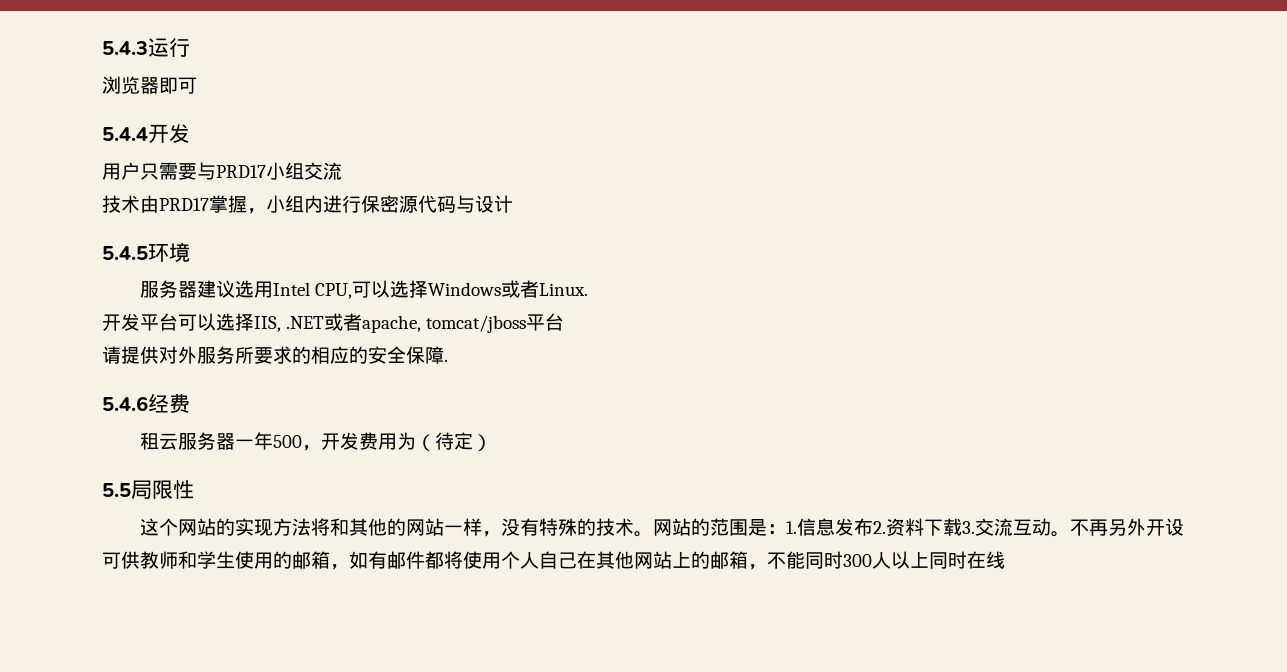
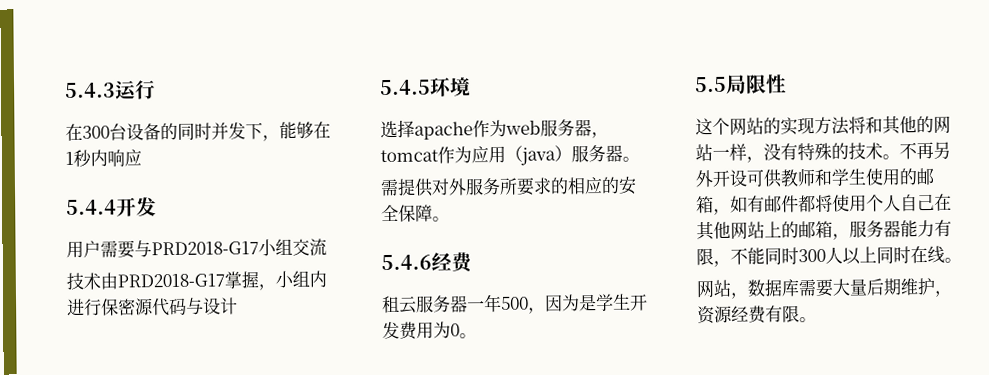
- 浏览器即可
+ 在300台设备的同时并发下，能够在1秒内响应
- 用户只需要与PRD17小组交流
+ 用户需要与PRD2018-G17小组交流
- 技术由PRD17掌握，小组内进行保密源代码与设计
+ 技术由PRD2018-G17掌握，小组内进行保密源代码与设计
- 服务器建议选用Intel CPU,可以选择Windows或者Linux.
- 开发平台可以选择IIS, .NET或者apache, tomcat/jboss平台
- 请提供对外服务所要求的相应的安全保障.
+ 选择apache作为web服务器，tomcat作为应用（java）服务器。
+ 需提供对外服务所要求的相应的安全保障。
- 租云服务器一年500，开发费用为（待定）
+ 租云服务器一年500，因为是学生开发费用为0。
- 网站的范围是：1.信息发布2.资料下载3.交流互动。
- 不再另外开设可供教师和学生使用的邮箱，如有邮件都将使用个人自己在其他网站上的邮箱，不能同时300人以上同时在线
+ 不再另外开设可供教师和学生使用的邮箱，如有邮件都将使用个人自己在其他网站上的邮箱，服务器能力有限，不能同时300人以上同时在线。
+ 网站，数据库需要大量后期维护，资源经费有限。

